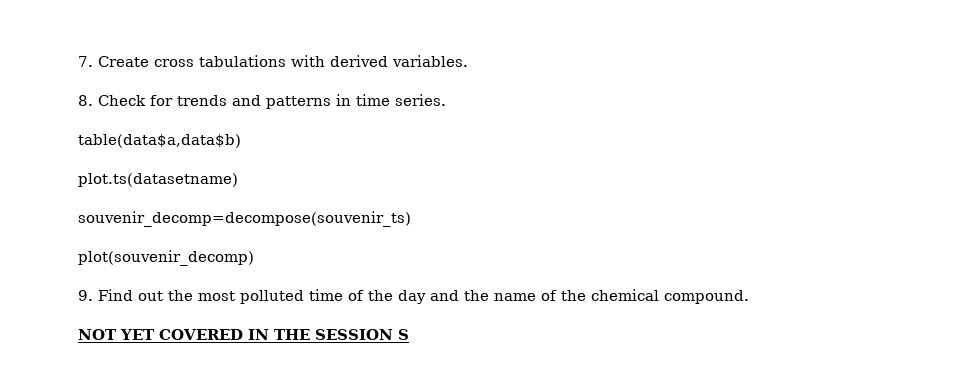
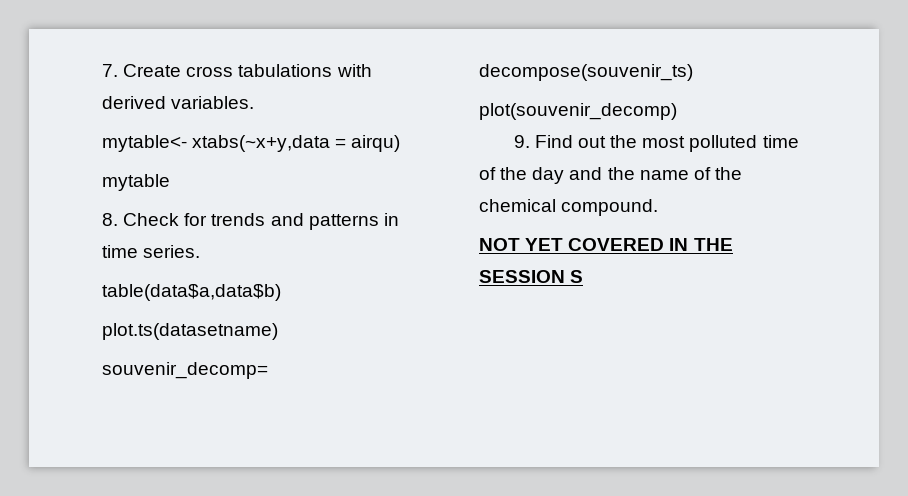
+ mytable<- xtabs(~x+y,data = airqu)
+ mytable

